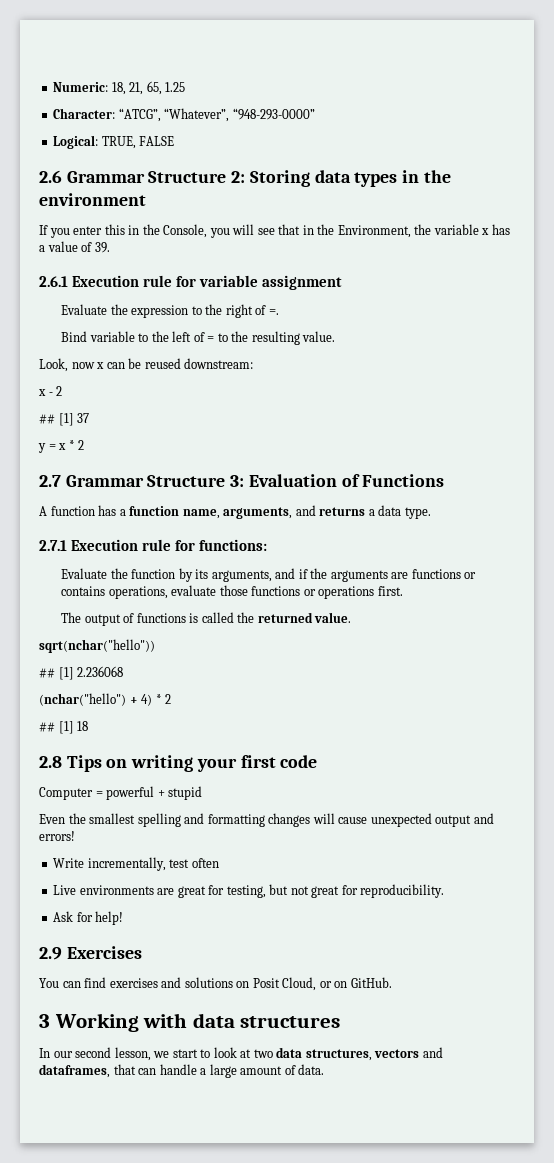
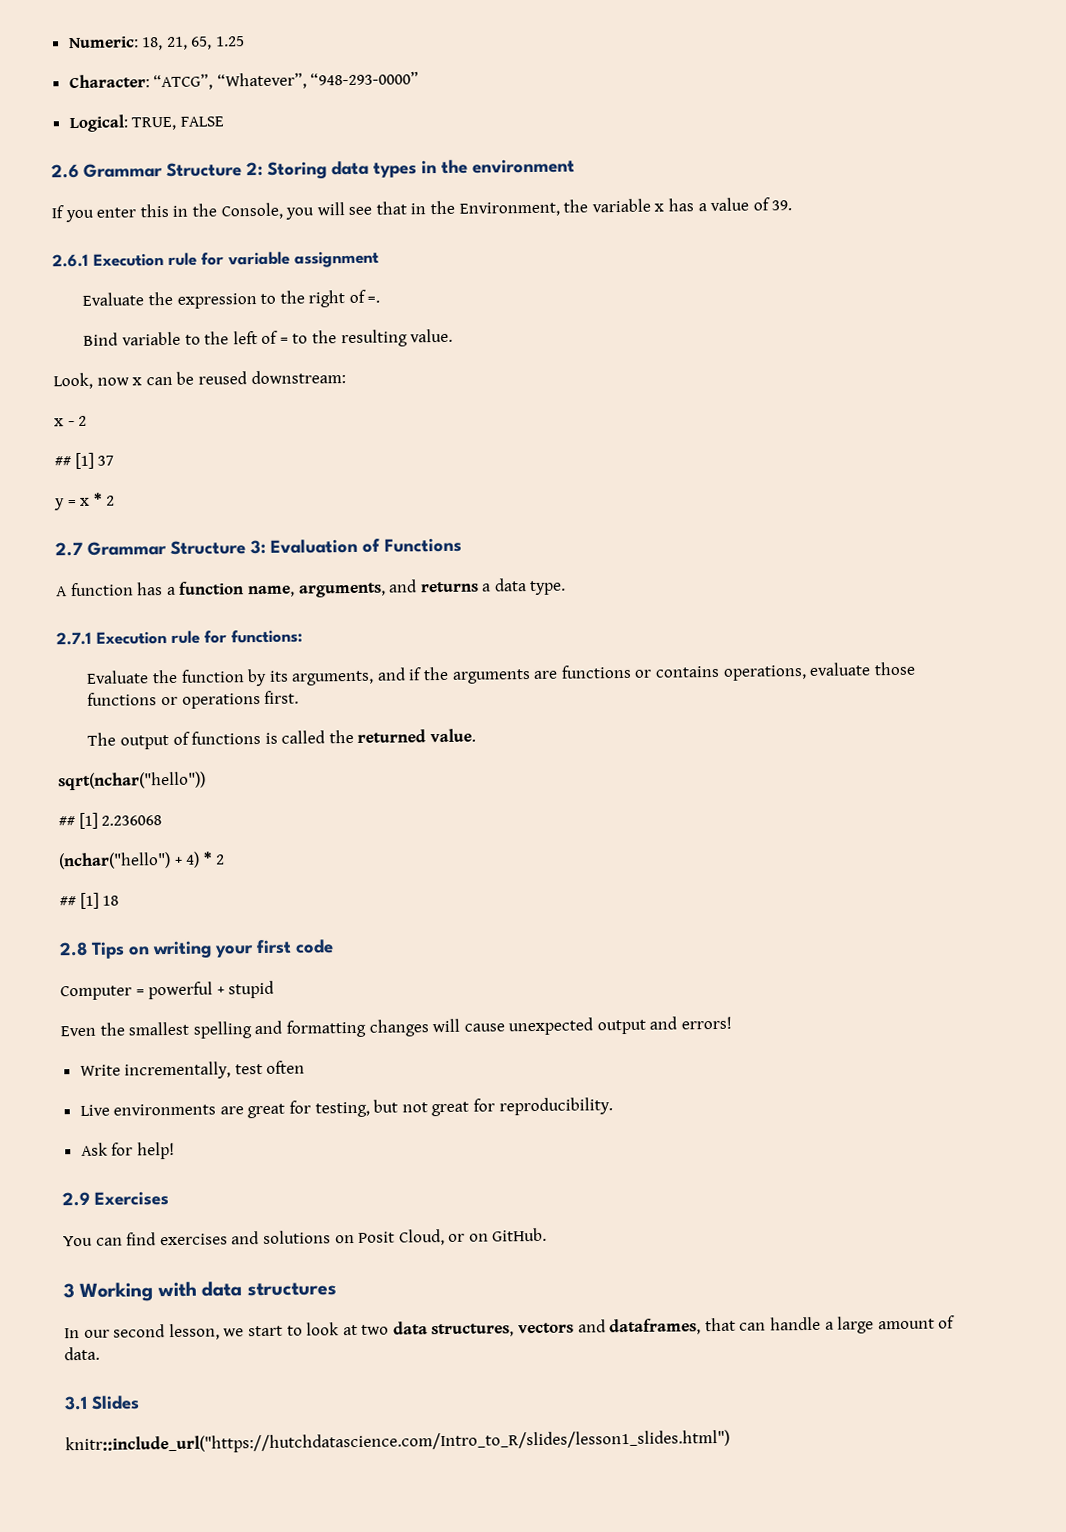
+ 3.1 Slides
+ knitr::include_url("https://hutchdatascience.com/Intro_to_R/slides/lesson1_slides.html")

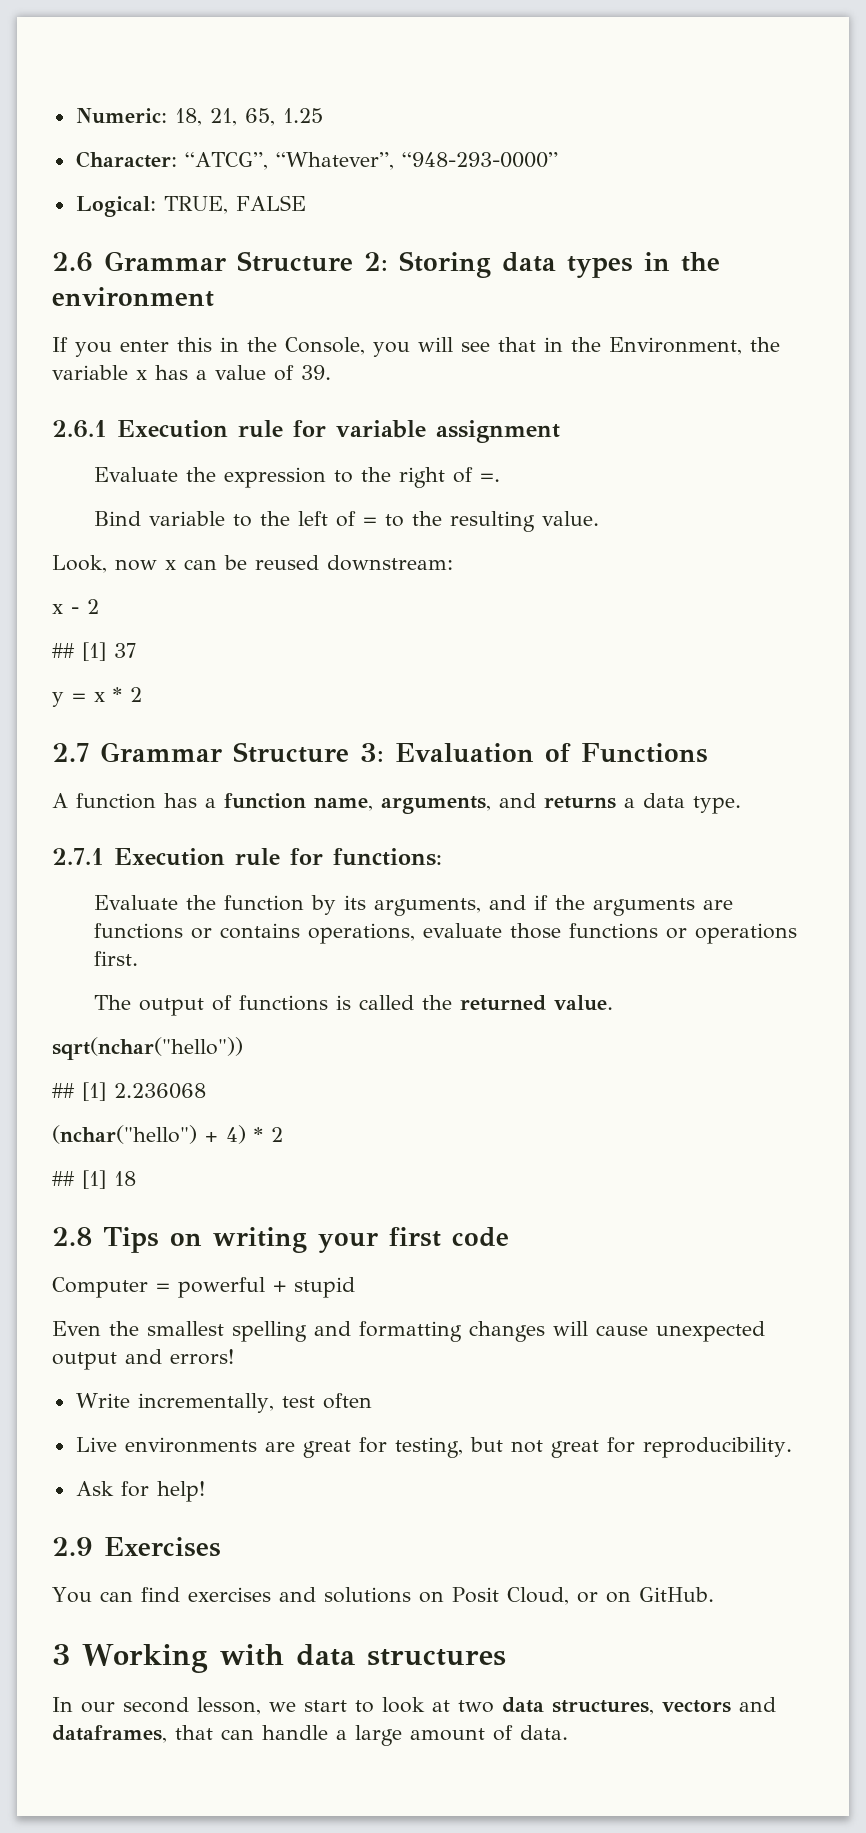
- 3.1 Slides
- knitr::include_url("https://hutchdatascience.com/Intro_to_R/slides/lesson1_slides.html")

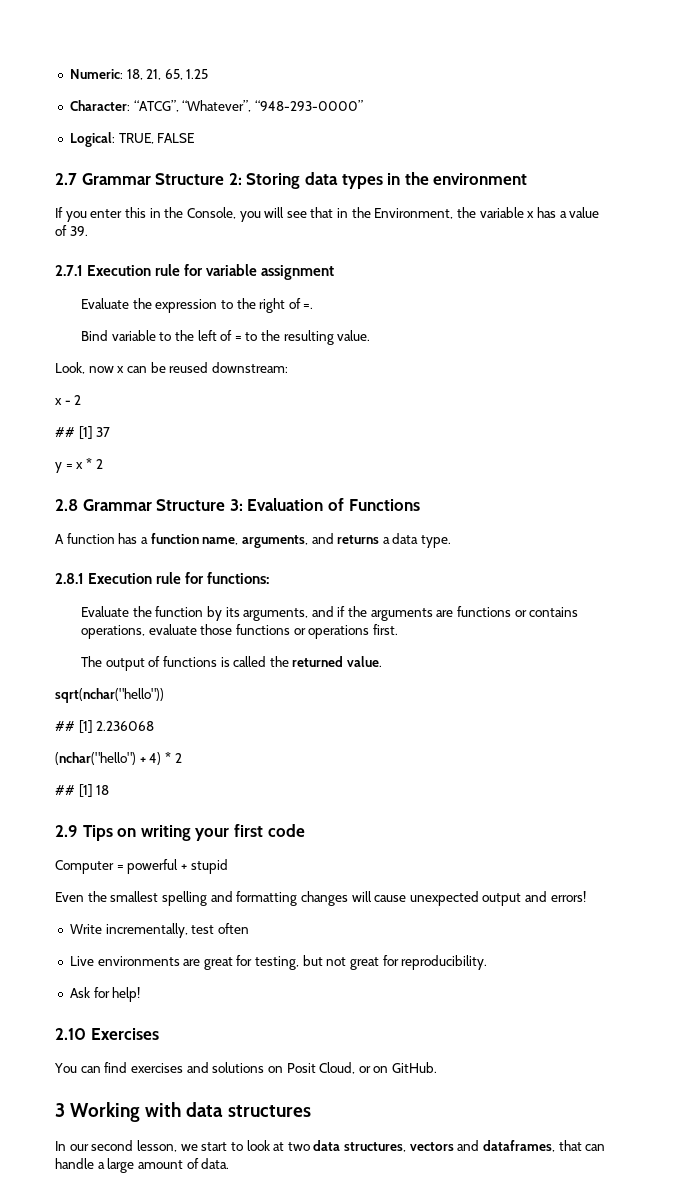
- 2.6 Grammar Structure 2: Storing data types in the environment
+ 2.7 Grammar Structure 2: Storing data types in the environment
- 2.6.1 Execution rule for variable assignment
+ 2.7.1 Execution rule for variable assignment
- 2.7 Grammar Structure 3: Evaluation of Functions
+ 2.8 Grammar Structure 3: Evaluation of Functions
- 2.7.1 Execution rule for functions:
+ 2.8.1 Execution rule for functions:
- 2.8 Tips on writing your first code
+ 2.9 Tips on writing your first code
- 2.9 Exercises
+ 2.10 Exercises

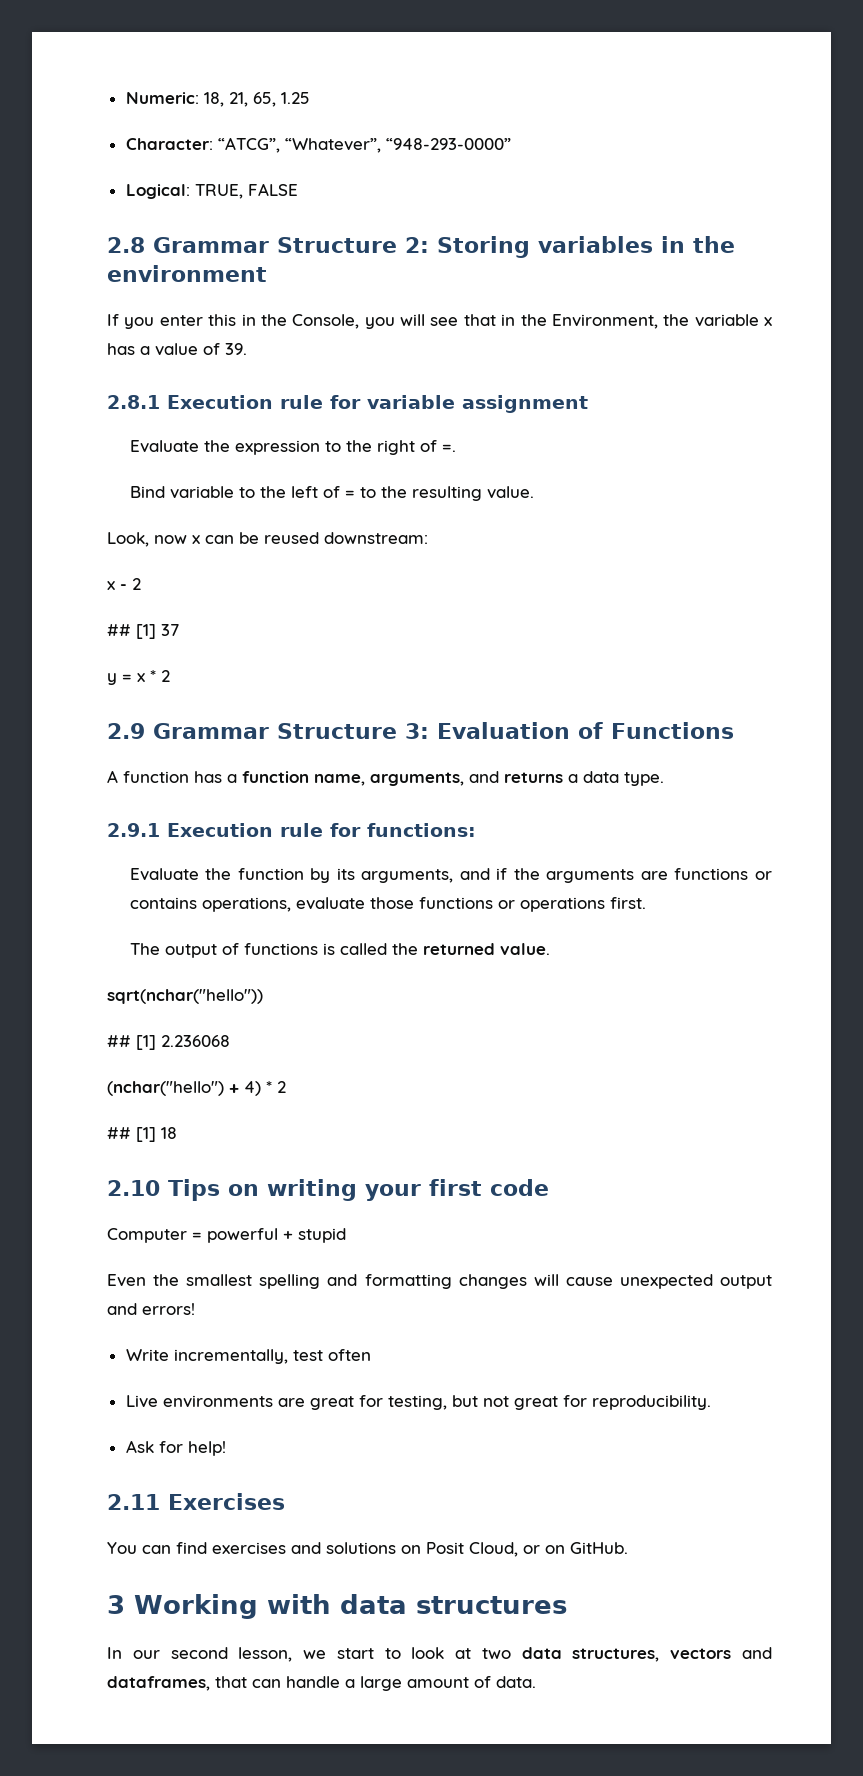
- 2.7 Grammar Structure 2: Storing data types in the environment
+ 2.8 Grammar Structure 2: Storing variables in the environment
- 2.7.1 Execution rule for variable assignment
+ 2.8.1 Execution rule for variable assignment
- 2.8 Grammar Structure 3: Evaluation of Functions
+ 2.9 Grammar Structure 3: Evaluation of Functions
- 2.8.1 Execution rule for functions:
+ 2.9.1 Execution rule for functions:
- 2.9 Tips on writing your first code
+ 2.10 Tips on writing your first code
- 2.10 Exercises
+ 2.11 Exercises

